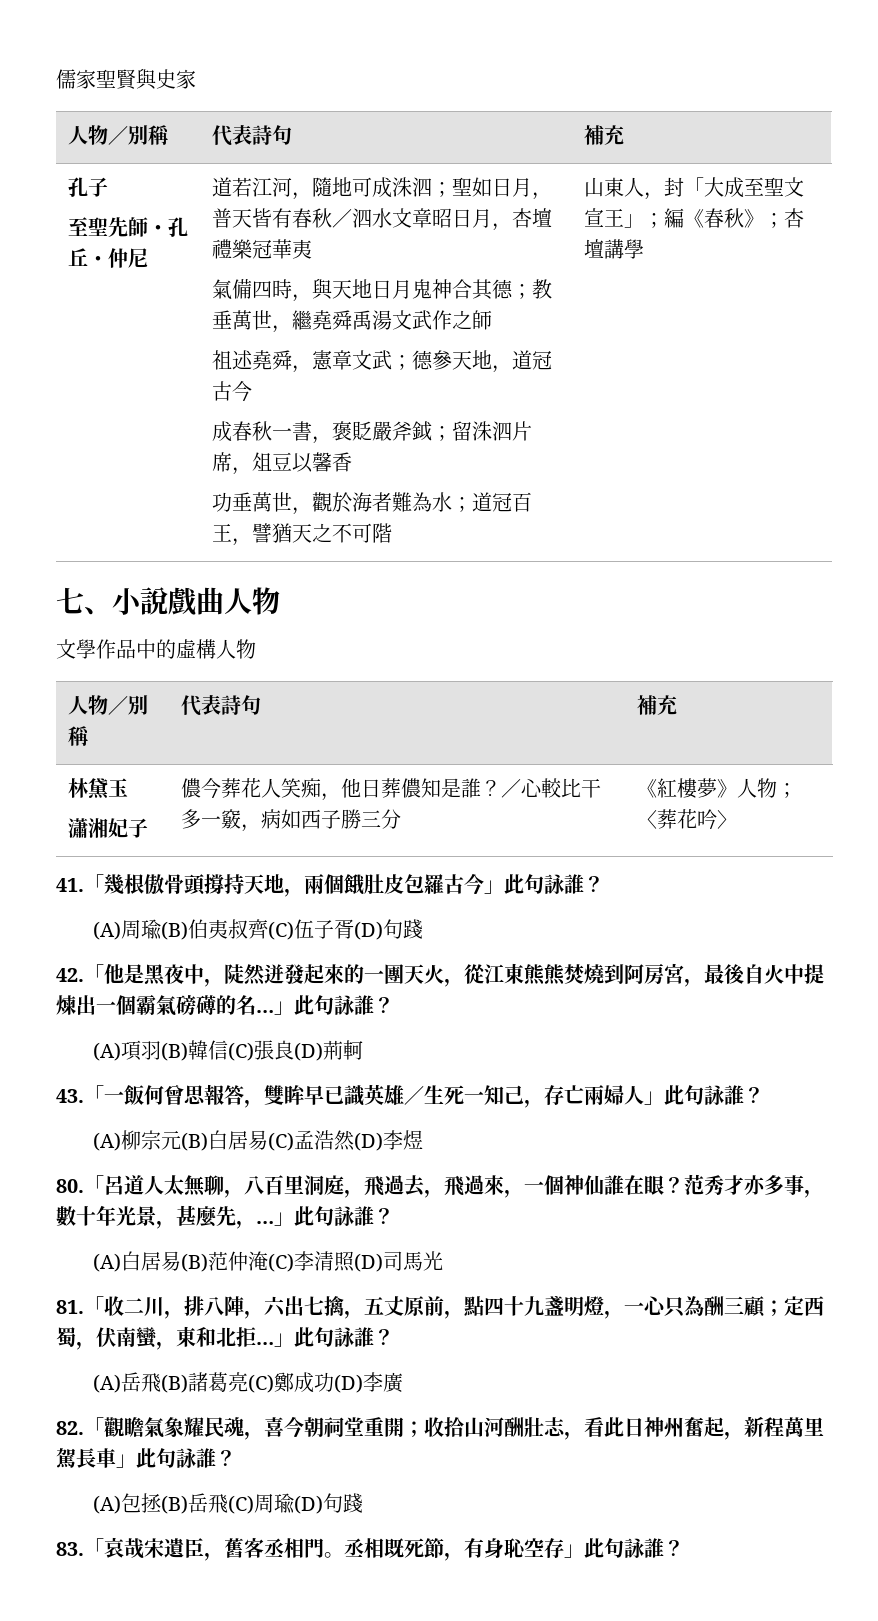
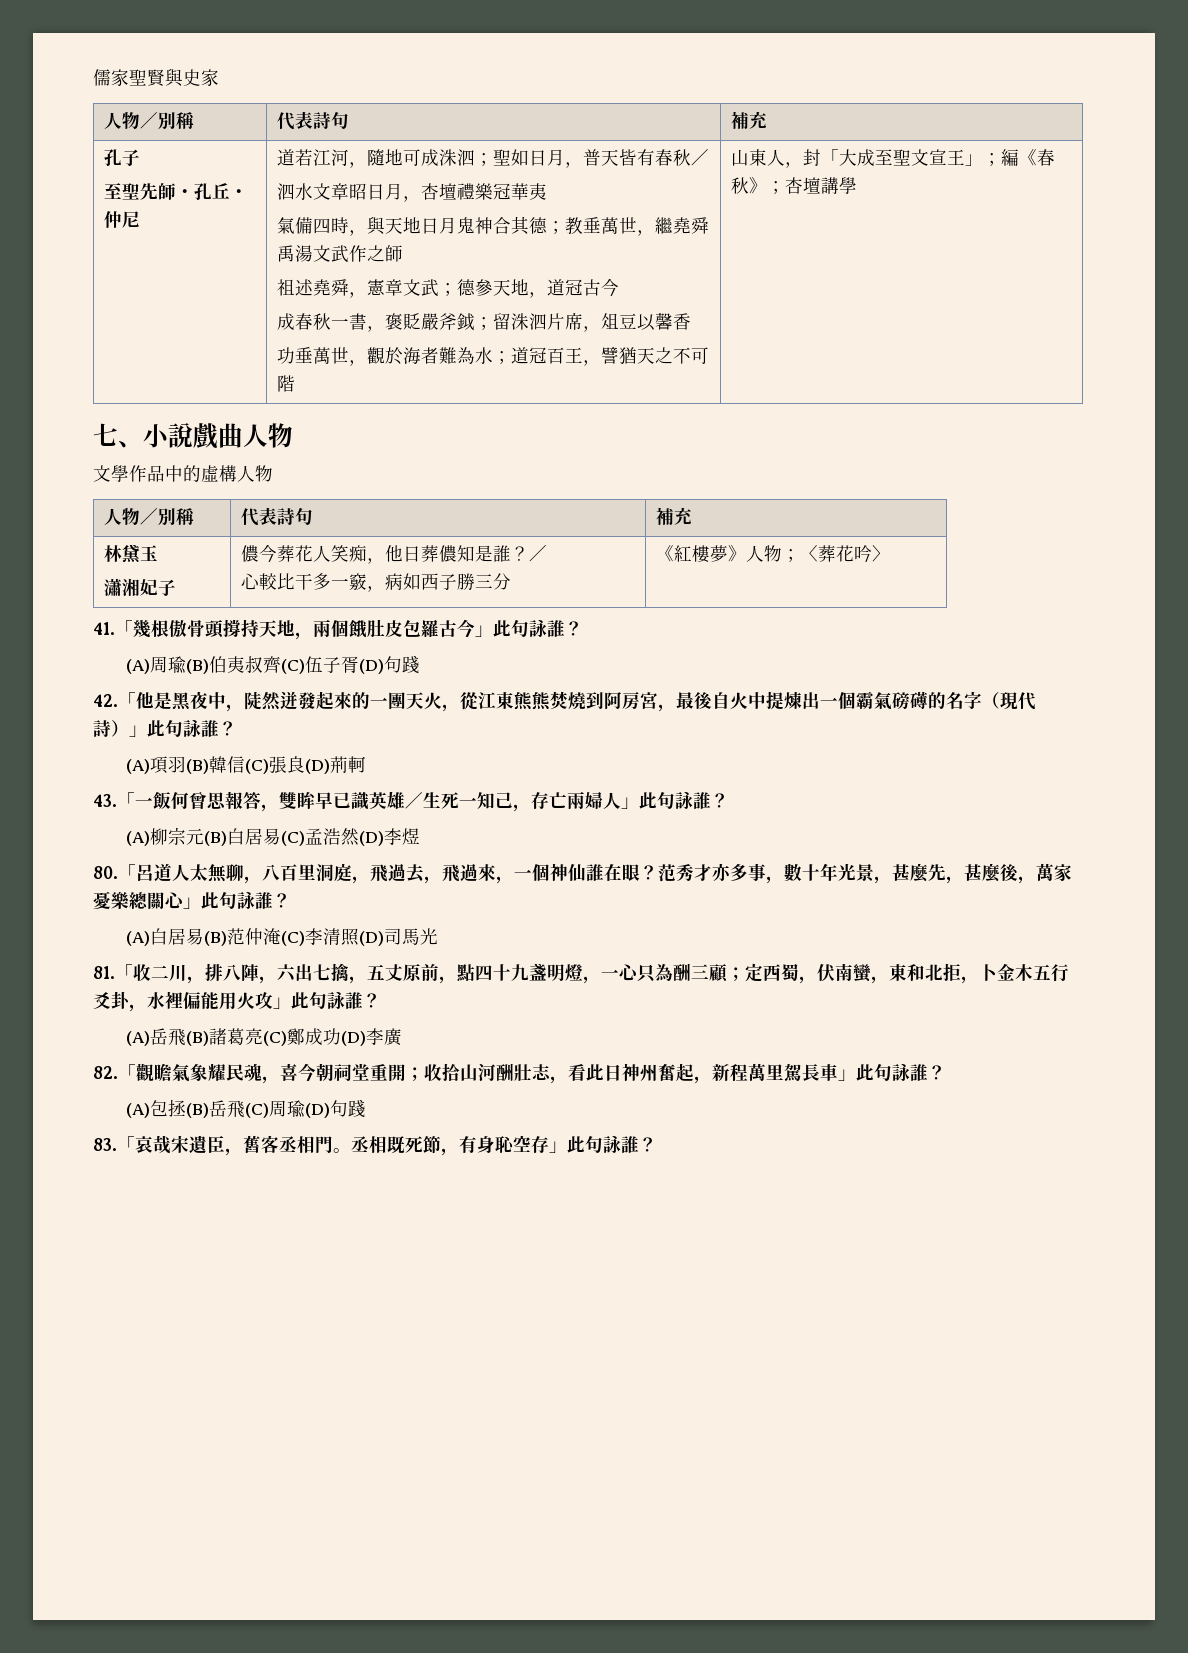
- 道若江河，隨地可成洙泗；聖如日月，普天皆有春秋／泗水文章昭日月，杏壇禮樂冠華夷
+ 道若江河，隨地可成洙泗；聖如日月，普天皆有春秋／
+ 泗水文章昭日月，杏壇禮樂冠華夷
  林黛玉
- 瀟湘妃子 | 儂今葬花人笑痴，他日葬儂知是誰？／心較比干多一竅，病如西子勝三分 | 《紅樓夢》人物；〈葬花吟〉
+ 瀟湘妃子 | 儂今葬花人笑痴，他日葬儂知是誰？／
+ 心較比干多一竅，病如西子勝三分 | 《紅樓夢》人物；〈葬花吟〉
- 42.「他是黑夜中，陡然迸發起來的一團天火，從江東熊熊焚燒到阿房宮，最後自火中提煉出一個霸氣磅礡的名…」此句詠誰？
+ 42.「他是黑夜中，陡然迸發起來的一團天火，從江東熊熊焚燒到阿房宮，最後自火中提煉出一個霸氣磅礡的名字（現代詩）」此句詠誰？
- 范秀才亦多事，數十年光景，甚麼先，…」此句詠誰？
+ 范秀才亦多事，數十年光景，甚麼先，甚麼後，萬家憂樂總關心」此句詠誰？
- 81.「收二川，排八陣，六出七擒，五丈原前，點四十九盞明燈，一心只為酬三顧；定西蜀，伏南蠻，東和北拒…」此句詠誰？
+ 81.「收二川，排八陣，六出七擒，五丈原前，點四十九盞明燈，一心只為酬三顧；定西蜀，伏南蠻，東和北拒，卜金木五行爻卦，水裡偏能用火攻」此句詠誰？

